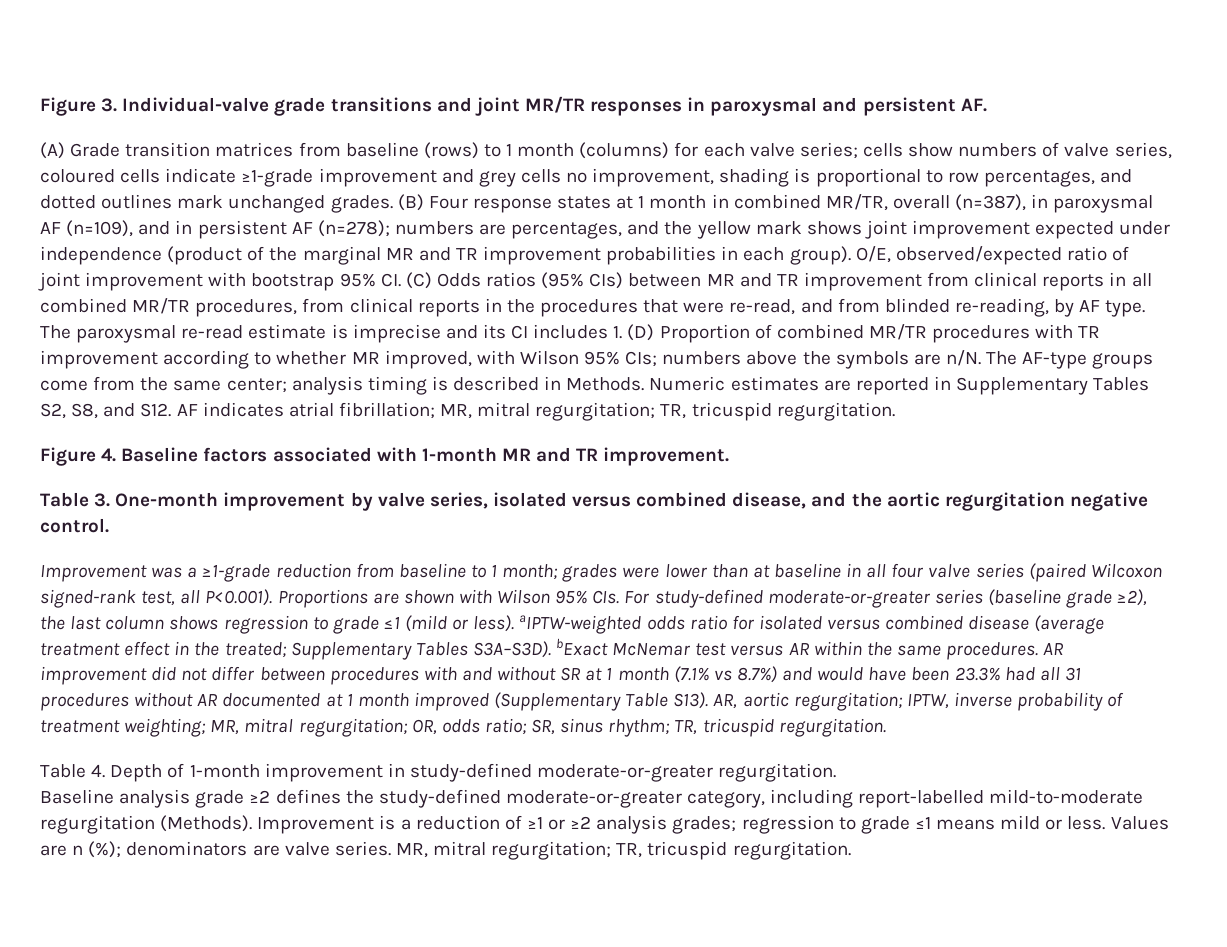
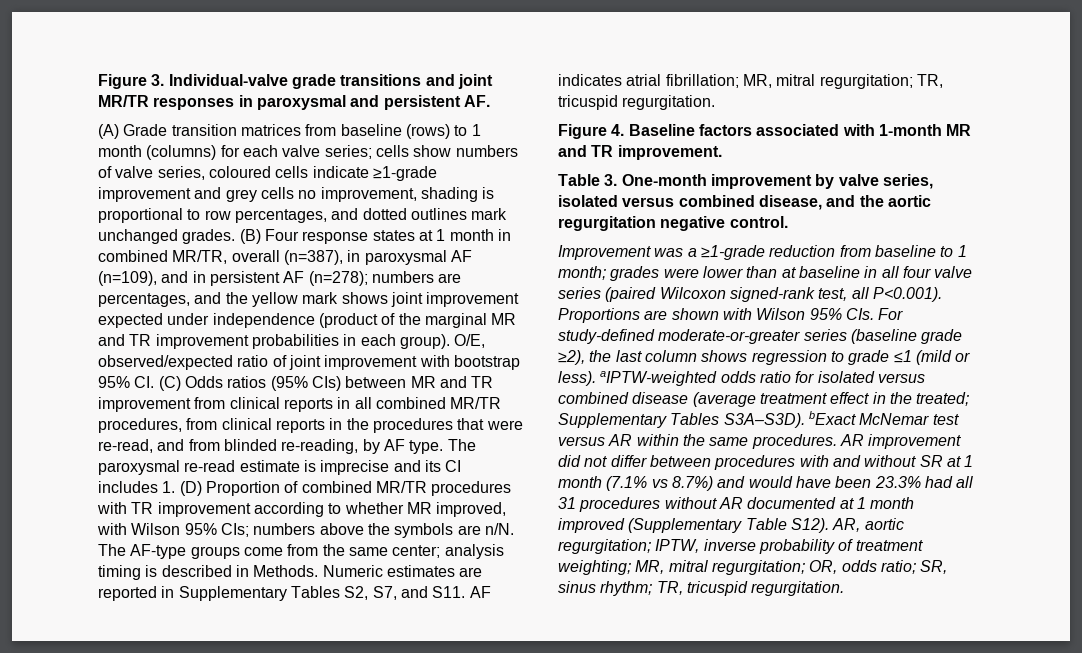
- Numeric estimates are reported in Supplementary Tables S2, S8, and S12. AF indicates atrial fibrillation; MR, mitral regurgitation; TR, tricuspid regurgitation.
+ Numeric estimates are reported in Supplementary Tables S2, S7, and S11. AF indicates atrial fibrillation; MR, mitral regurgitation; TR, tricuspid regurgitation.
- AR improvement did not differ between procedures with and without SR at 1 month (7.1% vs 8.7%) and would have been 23.3% had all 31 procedures without AR documented at 1 month improved (Supplementary Table S13).
+ AR improvement did not differ between procedures with and without SR at 1 month (7.1% vs 8.7%) and would have been 23.3% had all 31 procedures without AR documented at 1 month improved (Supplementary Table S12).
- Table 4. Depth of 1-month improvement in study-defined moderate-or-greater regurgitation.
- Baseline analysis grade ≥2 defines the study-defined moderate-or-greater category, including report-labelled mild-to-moderate regurgitation (Methods). Improvement is a reduction of ≥1 or ≥2 analysis grades; regression to grade ≤1 means mild or less. Values are n (%); denominators are valve series. MR, mitral regurgitation; TR, tricuspid regurgitation.

